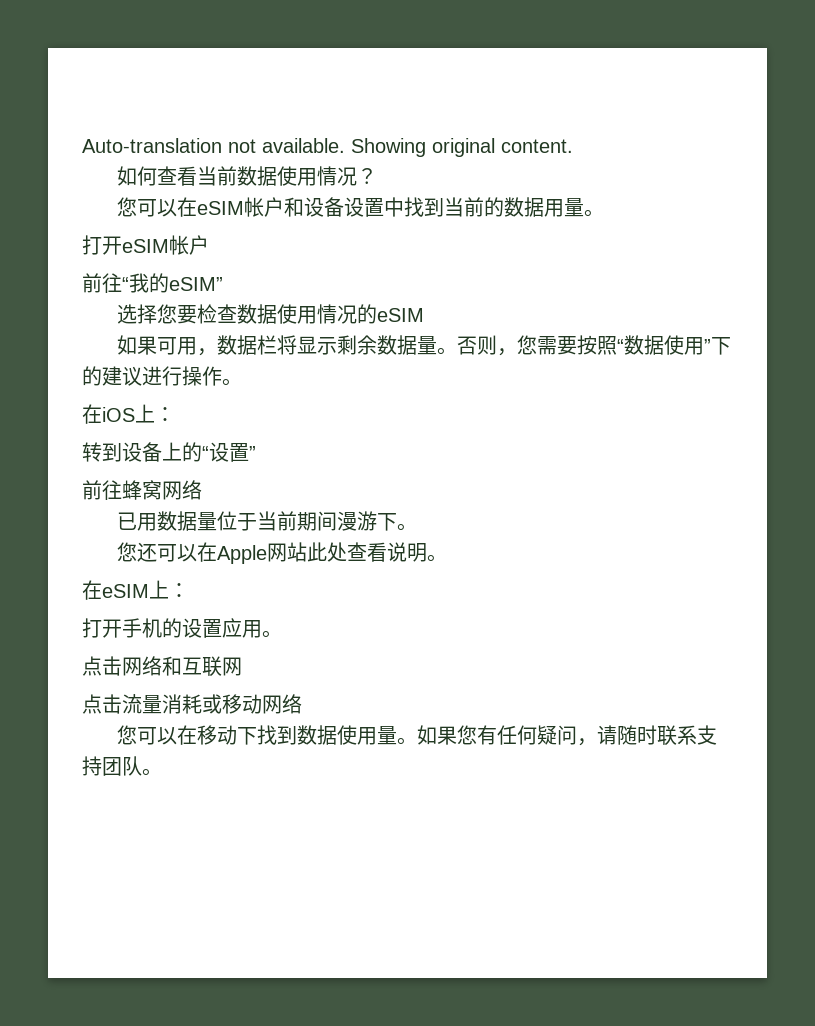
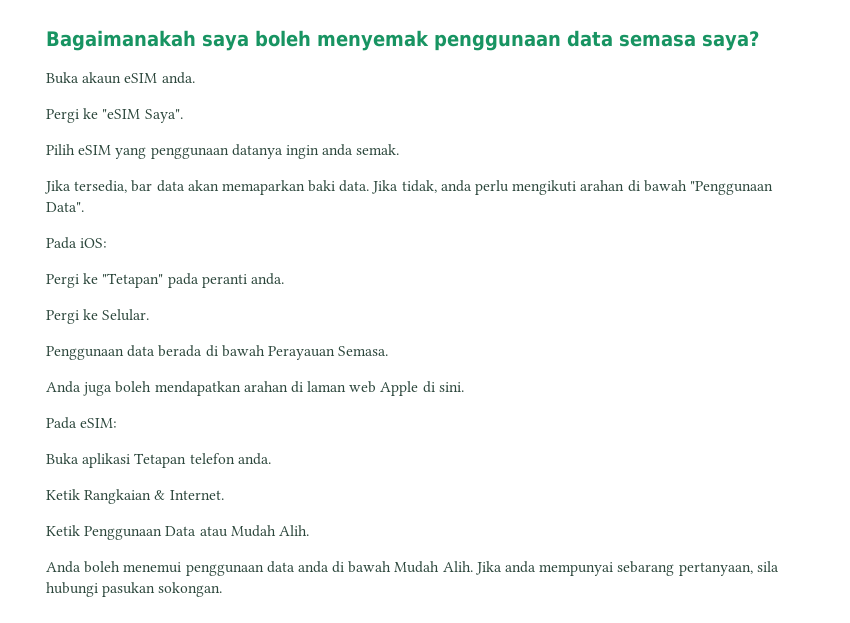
- Auto-translation not available. Showing original content.
- 如何查看当前数据使用情况？
- 您可以在eSIM帐户和设备设置中找到当前的数据用量。
- 打开eSIM帐户
- 前往“我的eSIM”
- 选择您要检查数据使用情况的eSIM
- 如果可用，数据栏将显示剩余数据量。否则，您需要按照“数据使用”下的建议进行操作。
- 在iOS上：
- 转到设备上的“设置”
- 前往蜂窝网络
- 已用数据量位于当前期间漫游下。
- 您还可以在Apple网站此处查看说明。
- 在eSIM上：
- 打开手机的设置应用。
- 点击网络和互联网
- 点击流量消耗或移动网络
- 您可以在移动下找到数据使用量。如果您有任何疑问，请随时联系支持团队。
+ Bagaimanakah saya boleh menyemak penggunaan data semasa saya?
+ Buka akaun eSIM anda.
+ Pergi ke "eSIM Saya".
+ Pilih eSIM yang penggunaan datanya ingin anda semak.
+ Jika tersedia, bar data akan memaparkan baki data. Jika tidak, anda perlu mengikuti arahan di bawah "Penggunaan Data".
+ Pada iOS:
+ Pergi ke "Tetapan" pada peranti anda.
+ Pergi ke Selular.
+ Penggunaan data berada di bawah Perayauan Semasa.
+ Anda juga boleh mendapatkan arahan di laman web Apple di sini.
+ Pada eSIM:
+ Buka aplikasi Tetapan telefon anda.
+ Ketik Rangkaian & Internet.
+ Ketik Penggunaan Data atau Mudah Alih.
+ Anda boleh menemui penggunaan data anda di bawah Mudah Alih. Jika anda mempunyai sebarang pertanyaan, sila hubungi pasukan sokongan.

